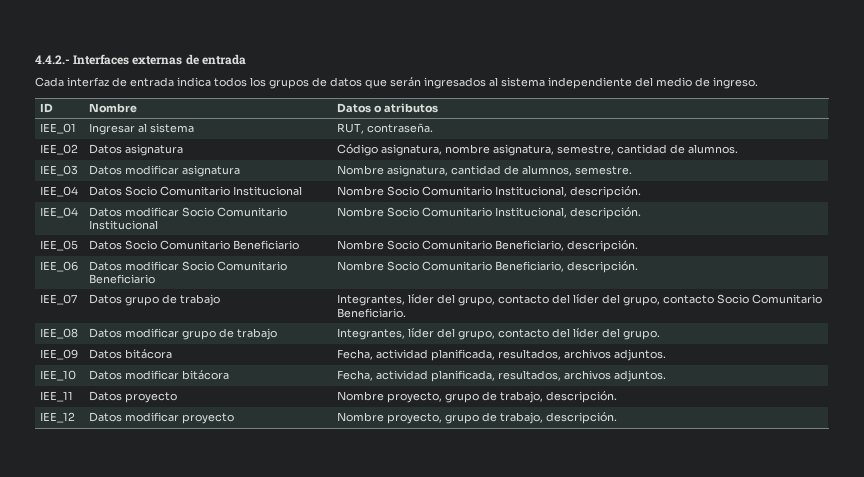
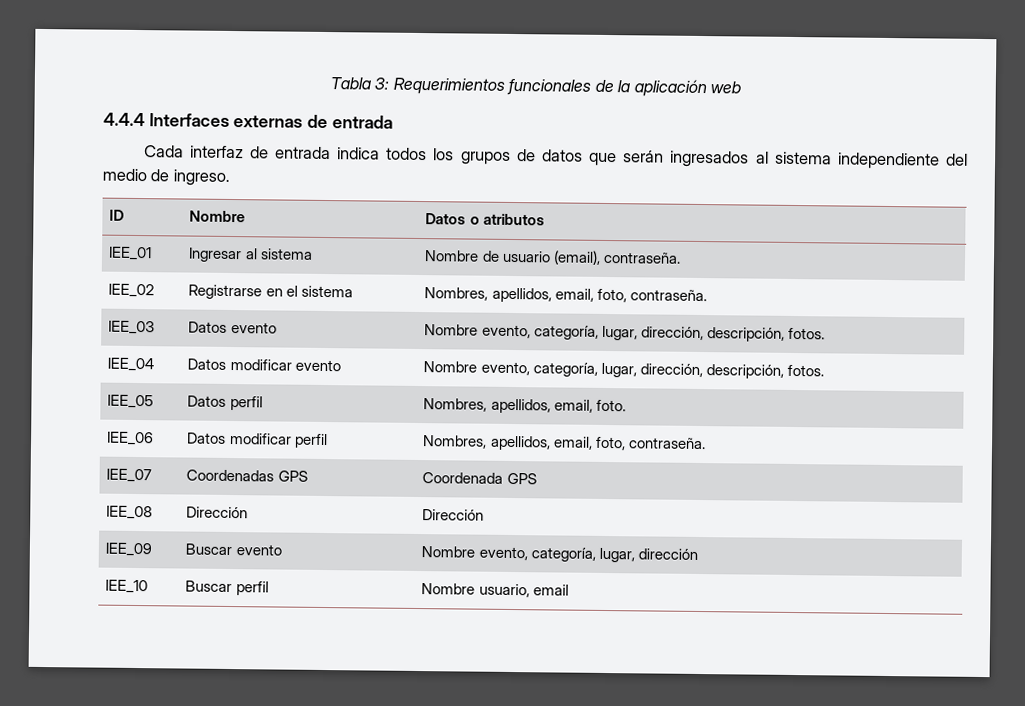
- 4.4.2.- Interfaces externas de entrada
+ Tabla 3: Requerimientos funcionales de la aplicación web
+ 4.4.4 Interfaces externas de entrada
- IEE_01 | Ingresar al sistema | RUT, contraseña.
- IEE_02 | Datos asignatura | Código asignatura, nombre asignatura, semestre, cantidad de alumnos.
+ IEE_01 | Ingresar al sistema | Nombre de usuario (email), contraseña.
+ IEE_02 | Registrarse en el sistema | Nombres, apellidos, email, foto, contraseña.
- IEE_03 | Datos modificar asignatura | Nombre asignatura, cantidad de alumnos, semestre.
- IEE_04 | Datos Socio Comunitario Institucional | Nombre Socio Comunitario Institucional, descripción.
- IEE_04 | Datos modificar Socio Comunitario Institucional | Nombre Socio Comunitario Institucional, descripción.
- IEE_05 | Datos Socio Comunitario Beneficiario | Nombre Socio Comunitario Beneficiario, descripción.
- IEE_06 | Datos modificar Socio Comunitario Beneficiario | Nombre Socio Comunitario Beneficiario, descripción.
- IEE_07 | Datos grupo de trabajo | Integrantes, líder del grupo, contacto del líder del grupo, contacto Socio Comunitario Beneficiario.
- IEE_08 | Datos modificar grupo de trabajo | Integrantes, líder del grupo, contacto del líder del grupo.
- IEE_09 | Datos bitácora | Fecha, actividad planificada, resultados, archivos adjuntos.
- IEE_10 | Datos modificar bitácora | Fecha, actividad planificada, resultados, archivos adjuntos.
- IEE_11 | Datos proyecto | Nombre proyecto, grupo de trabajo, descripción.
- IEE_12 | Datos modificar proyecto | Nombre proyecto, grupo de trabajo, descripción.
+ IEE_03 | Datos evento | Nombre evento, categoría, lugar, dirección, descripción, fotos.
+ IEE_04 | Datos modificar evento | Nombre evento, categoría, lugar, dirección, descripción, fotos.
+ IEE_05 | Datos perfil | Nombres, apellidos, email, foto.
+ IEE_06 | Datos modificar perfil | Nombres, apellidos, email, foto, contraseña.
+ IEE_07 | Coordenadas GPS | Coordenada GPS
+ IEE_08 | Dirección | Dirección
+ IEE_09 | Buscar evento | Nombre evento, categoría, lugar, dirección
+ IEE_10 | Buscar perfil | Nombre usuario, email

